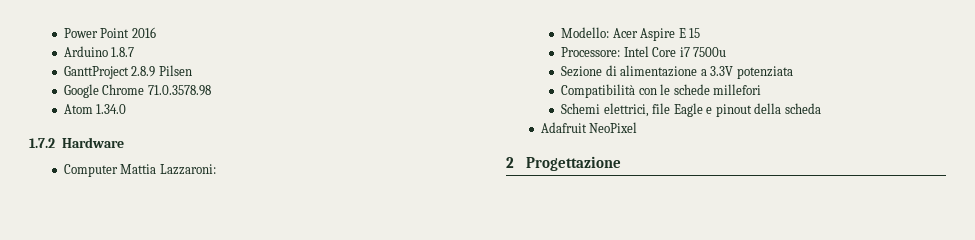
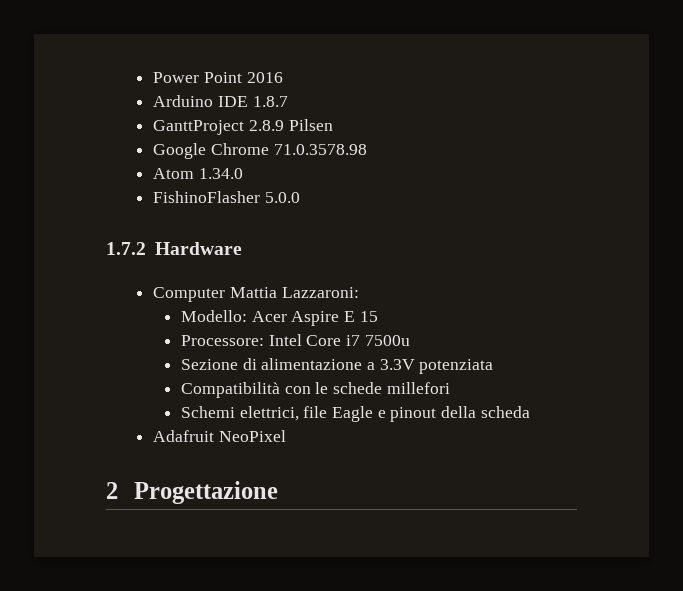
- Arduino 1.8.7
+ Arduino IDE 1.8.7
+ FishinoFlasher 5.0.0

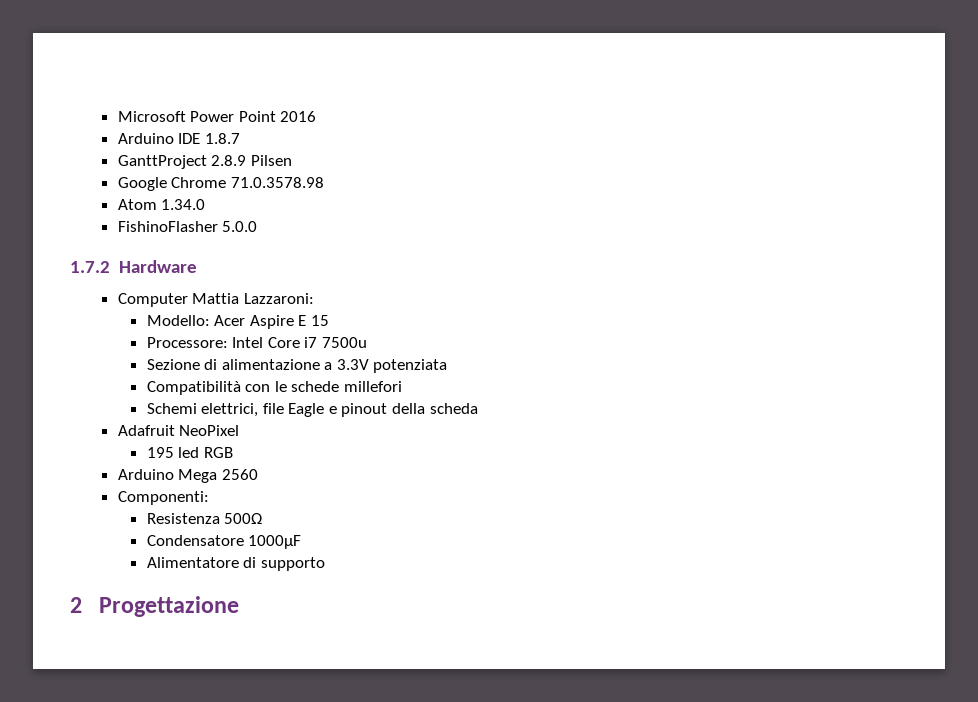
- Power Point 2016
+ Microsoft Power Point 2016
+ 195 led RGB
+ Arduino Mega 2560
+ Componenti:
+ Resistenza 500Ω
+ Condensatore 1000µF
+ Alimentatore di supporto

